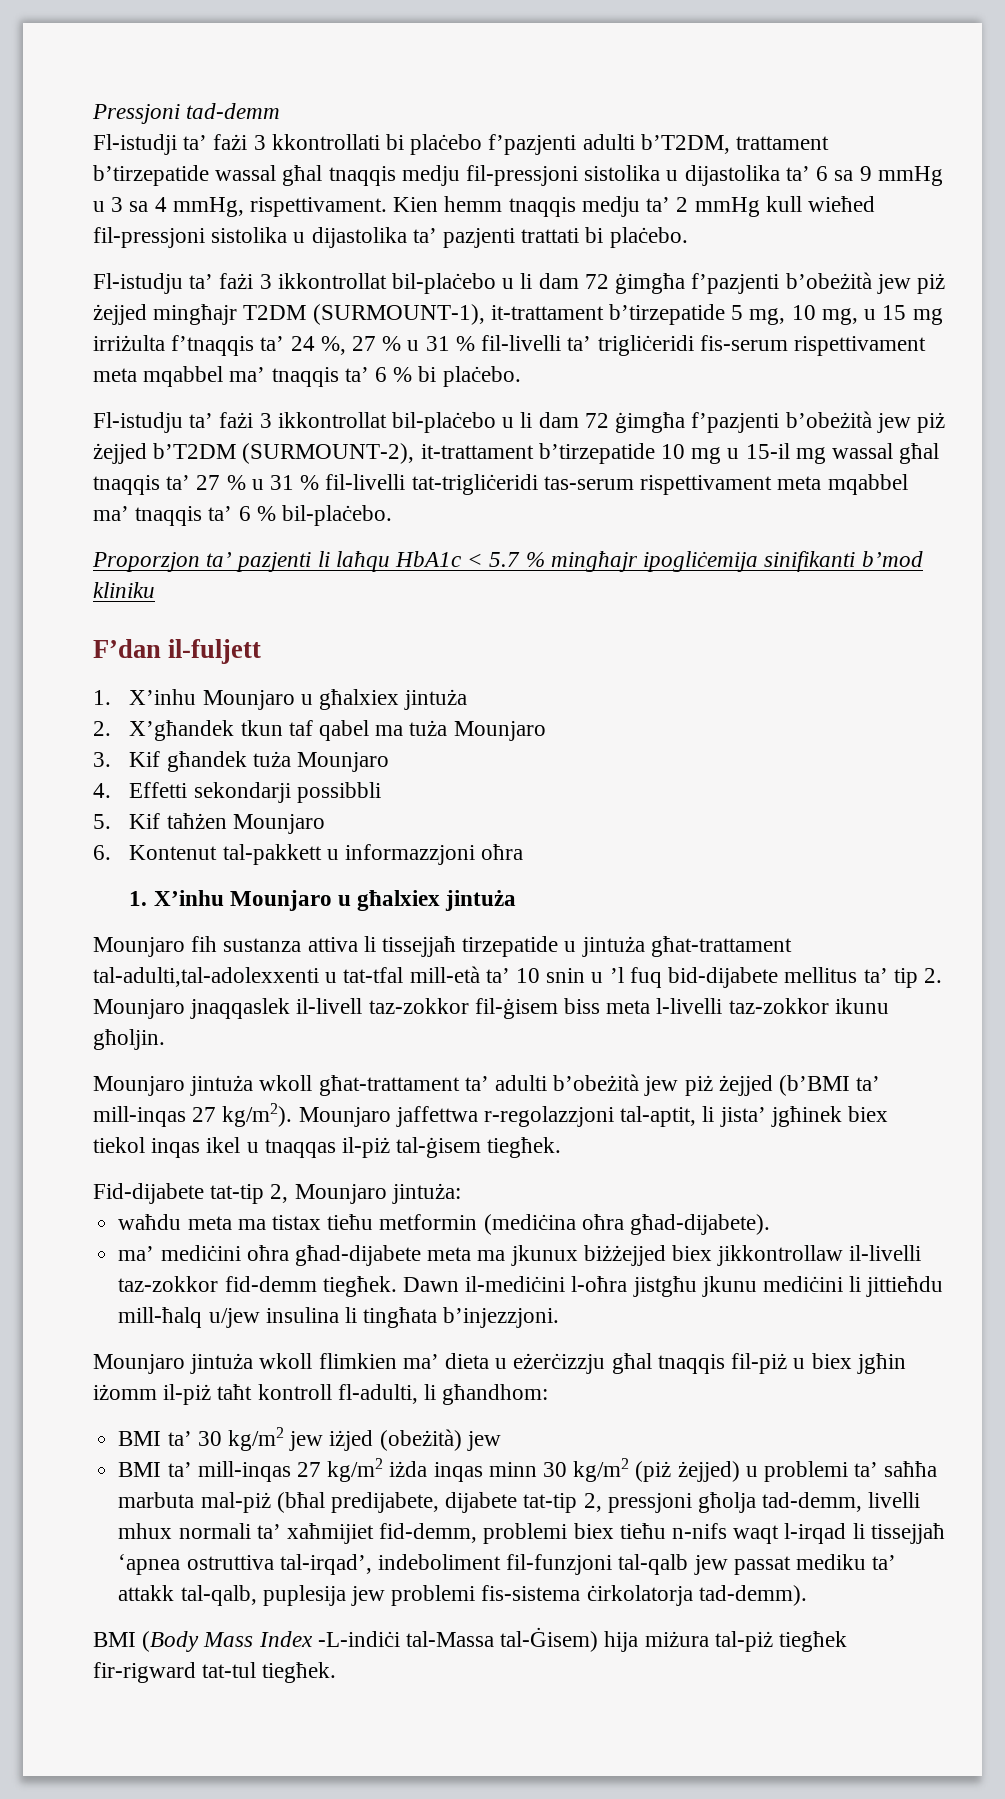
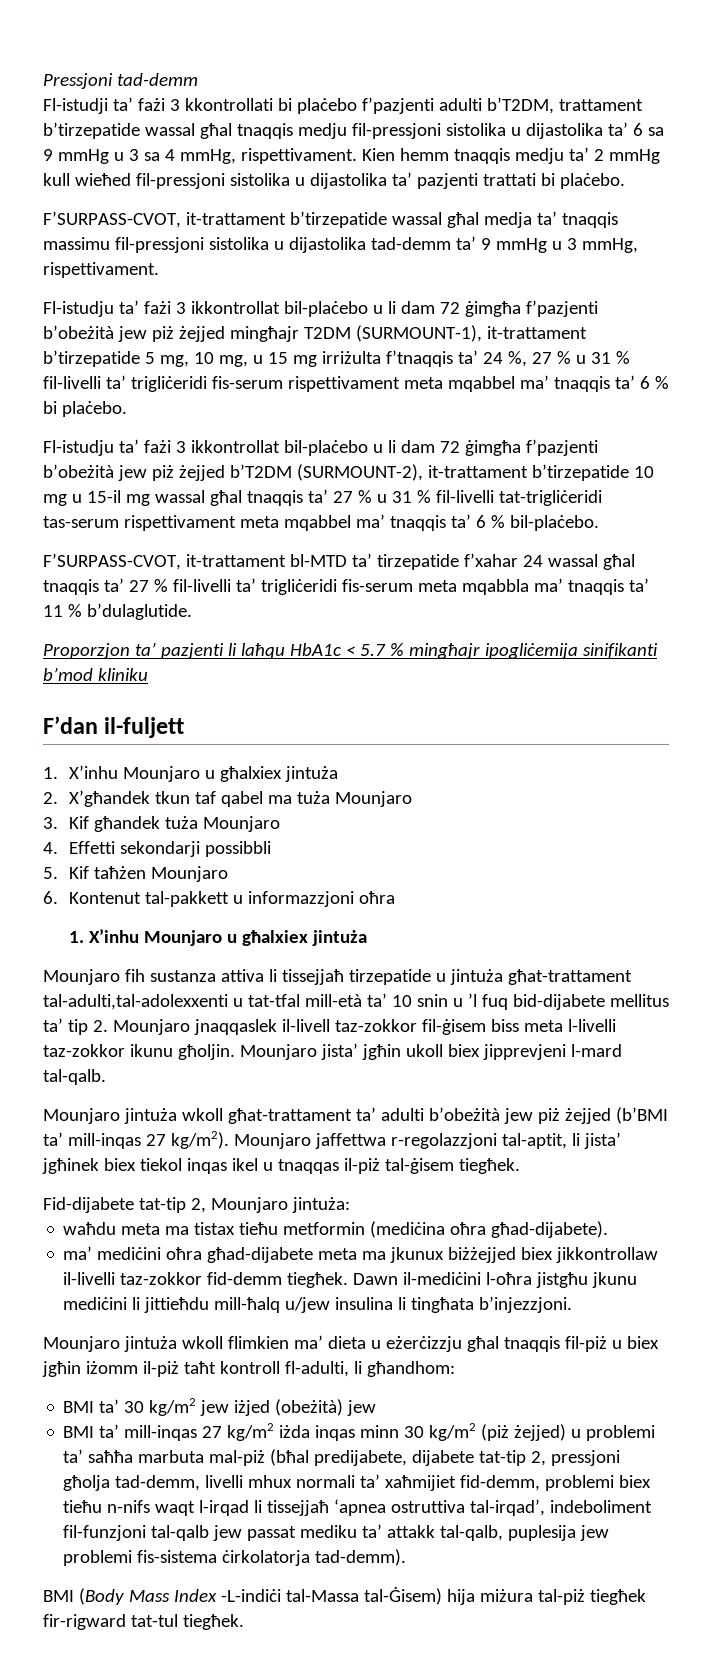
+ F’SURPASS-CVOT, it-trattament b’tirzepatide wassal għal medja ta’ tnaqqis massimu fil-pressjoni sistolika u dijastolika tad-demm ta’ 9 mmHg u 3 mmHg, rispettivament.
+ F’SURPASS-CVOT, it-trattament bl-MTD ta’ tirzepatide f’xahar 24 wassal għal tnaqqis ta’ 27 % fil-livelli ta’ trigliċeridi fis-serum meta mqabbla ma’ tnaqqis ta’ 11 % b’dulaglutide.
+ Mounjaro jista’ jgħin ukoll biex jipprevjeni l-mard tal-qalb.

